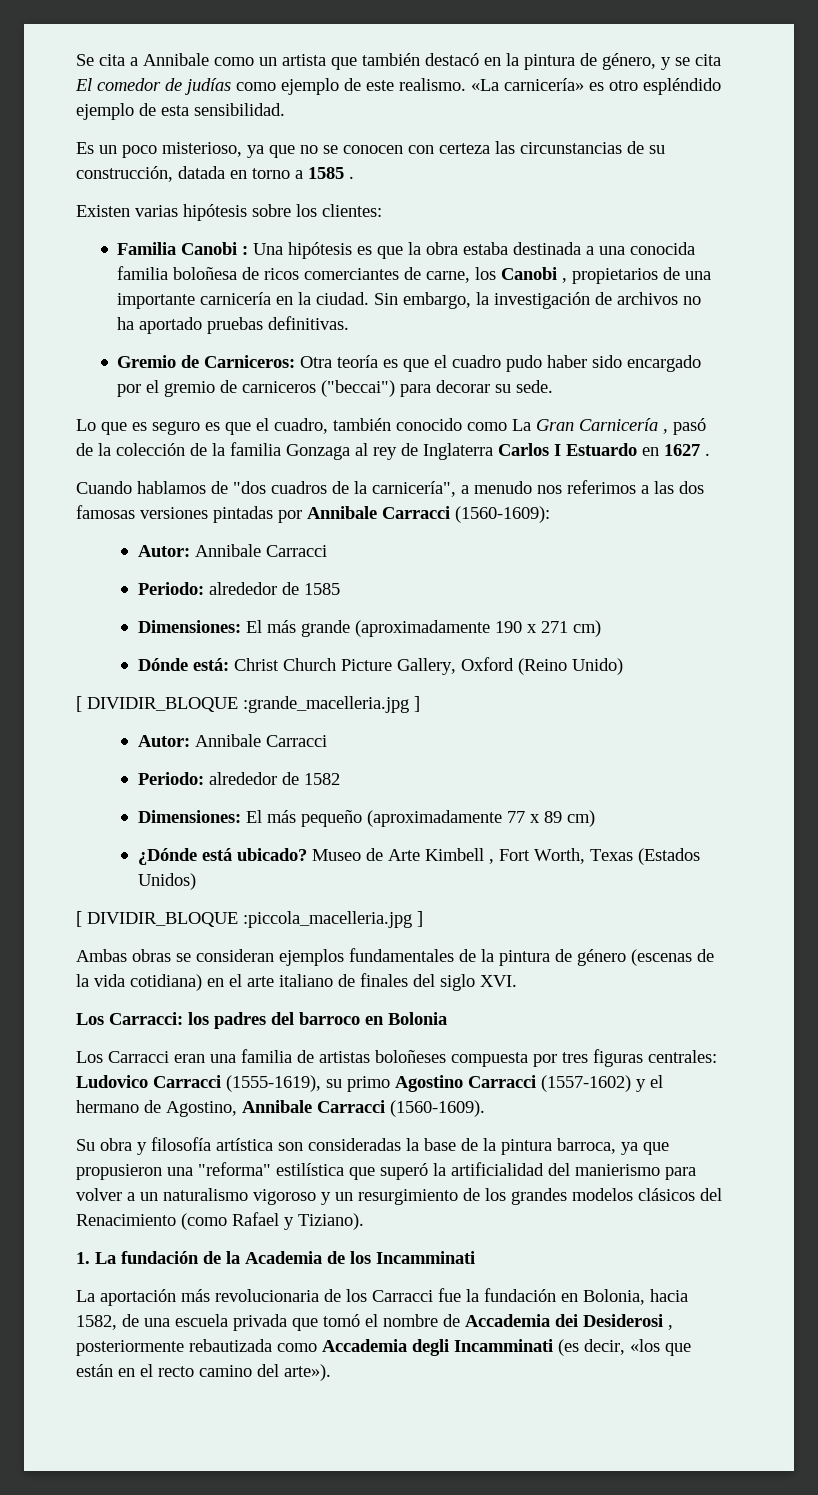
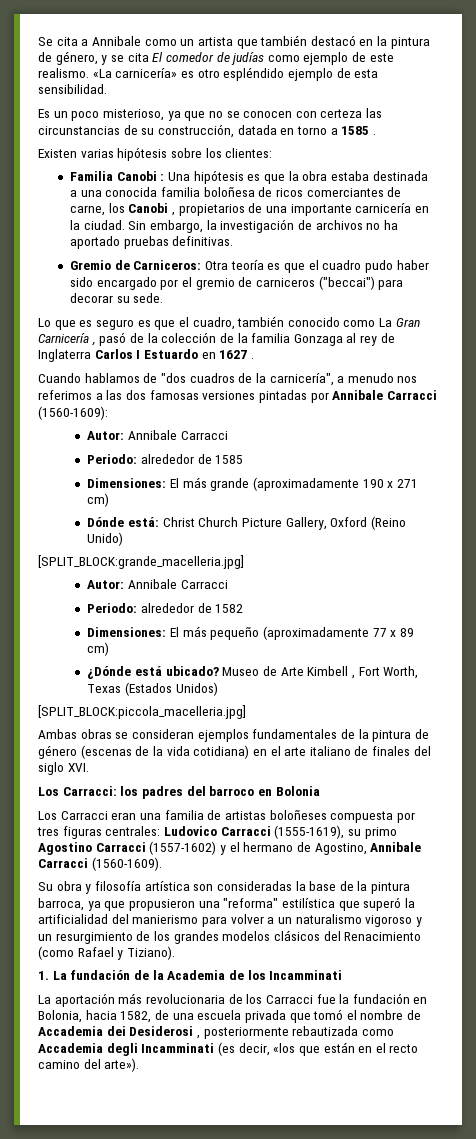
- [ DIVIDIR_BLOQUE :grande_macelleria.jpg ]
+ [SPLIT_BLOCK:grande_macelleria.jpg]
- [ DIVIDIR_BLOQUE :piccola_macelleria.jpg ]
+ [SPLIT_BLOCK:piccola_macelleria.jpg]

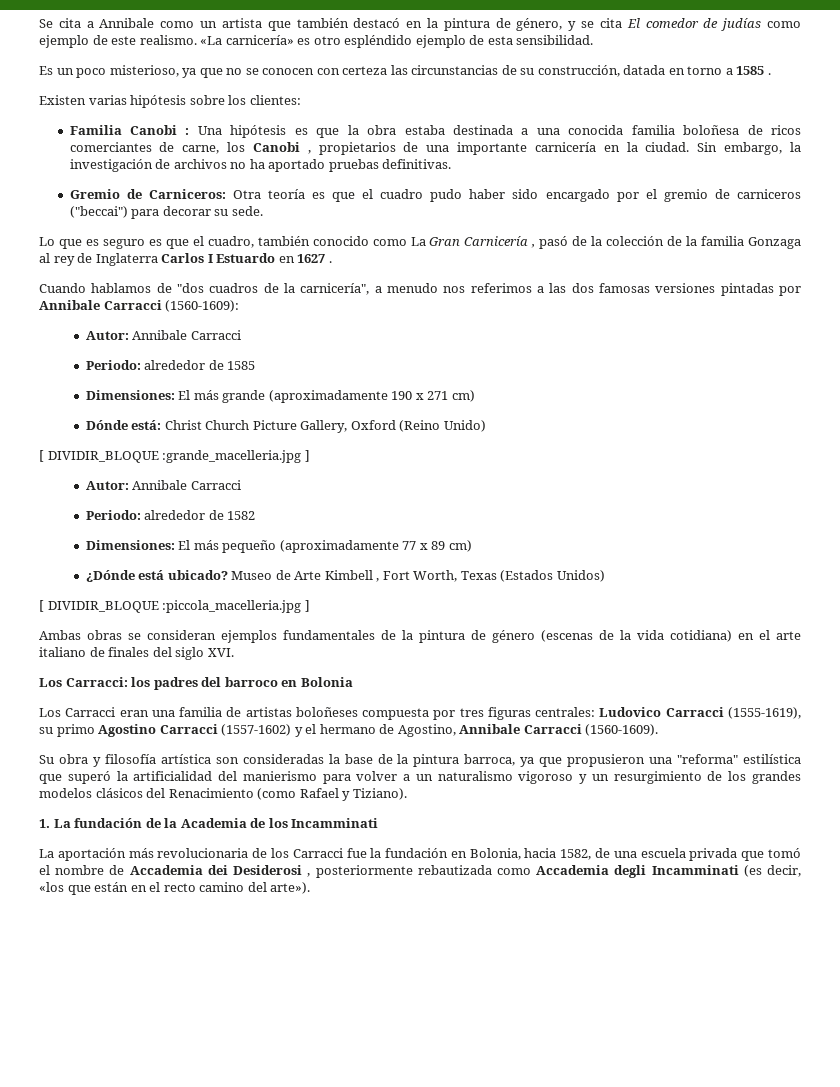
- [SPLIT_BLOCK:grande_macelleria.jpg]
+ [ DIVIDIR_BLOQUE :grande_macelleria.jpg ]
- [SPLIT_BLOCK:piccola_macelleria.jpg]
+ [ DIVIDIR_BLOQUE :piccola_macelleria.jpg ]

